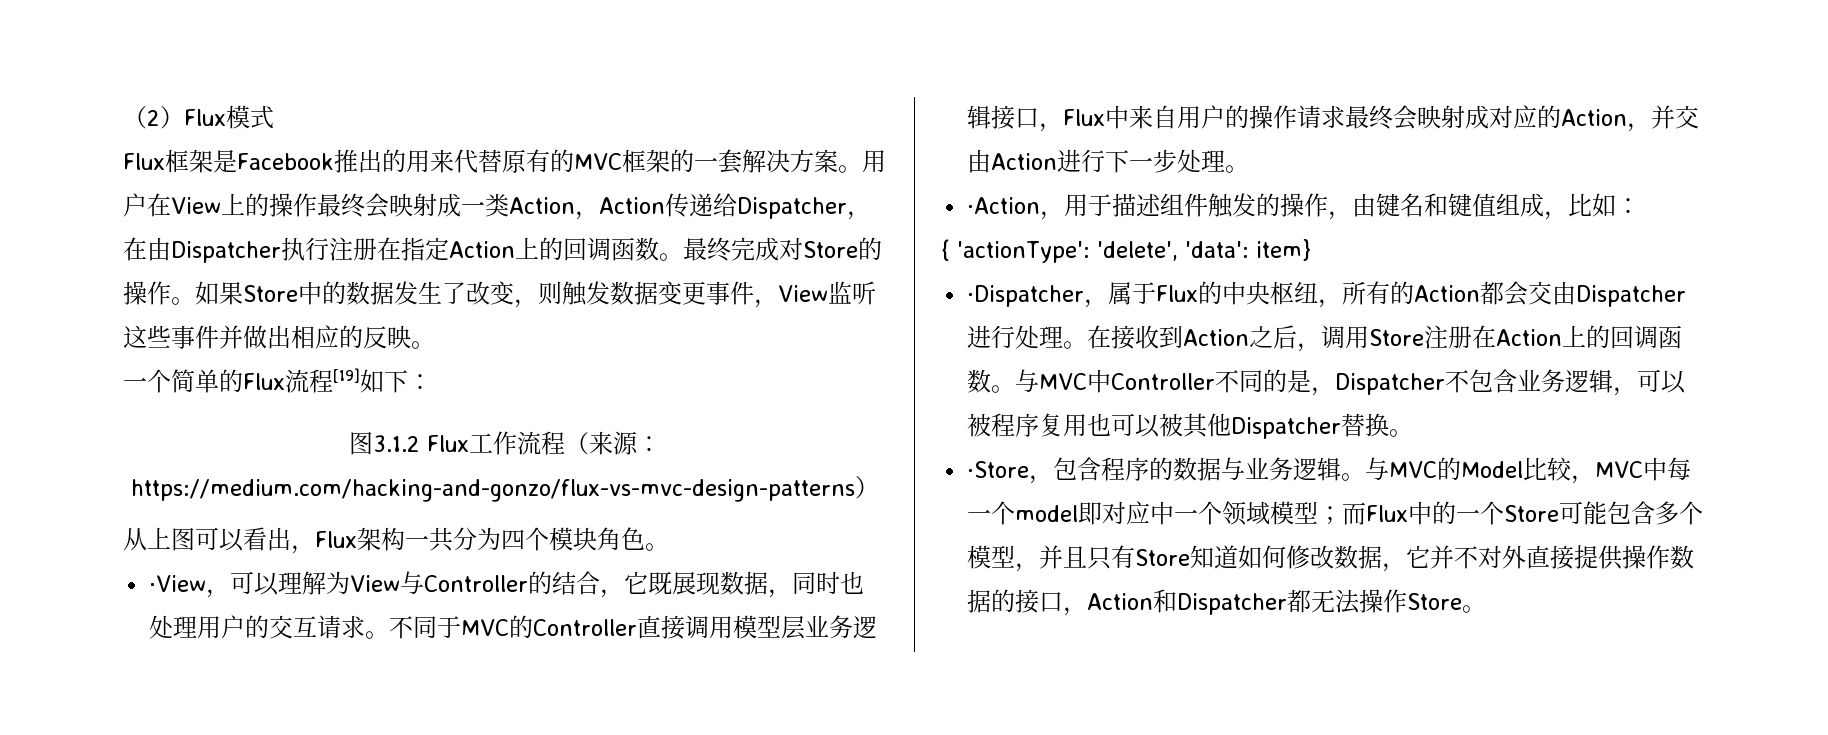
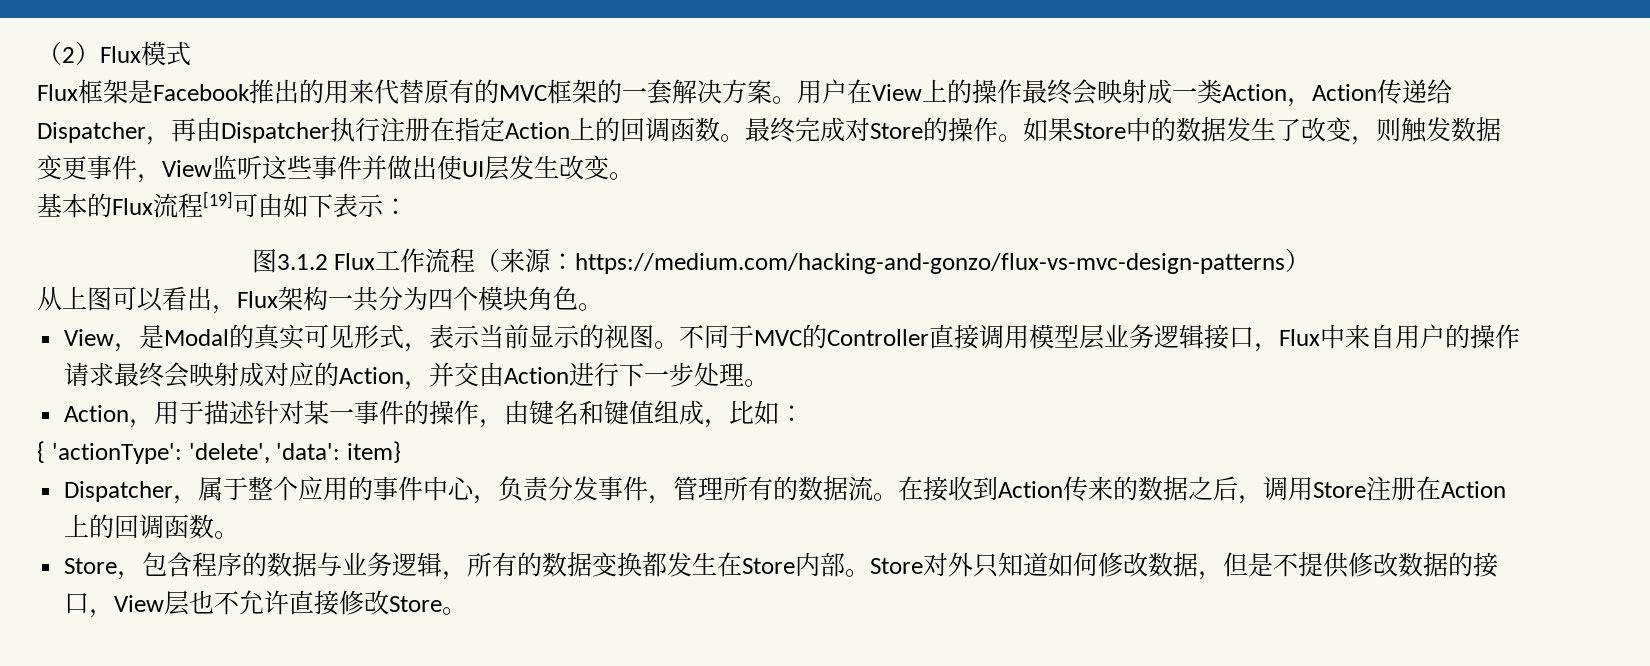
- 用户在View上的操作最终会映射成一类Action，Action传递给Dispatcher，在由Dispatcher执行注册在指定Action上的回调函数。
+ 用户在View上的操作最终会映射成一类Action，Action传递给Dispatcher，再由Dispatcher执行注册在指定Action上的回调函数。
- 如果Store中的数据发生了改变，则触发数据变更事件，View监听这些事件并做出相应的反映。
- 一个简单的Flux流程[19]如下：
+ 如果Store中的数据发生了改变，则触发数据变更事件，View监听这些事件并做出使UI层发生改变。
+ 基本的Flux流程[19]可由如下表示：
- ·View，可以理解为View与Controller的结合，它既展现数据，同时也处理用户的交互请求。
+ View，是Modal的真实可见形式，表示当前显示的视图。
- ·Action，用于描述组件触发的操作，由键名和键值组成，比如：
+ Action，用于描述针对某一事件的操作，由键名和键值组成，比如：
- ·Dispatcher，属于Flux的中央枢纽，所有的Action都会交由Dispatcher进行处理。
+ Dispatcher，属于整个应用的事件中心，负责分发事件，管理所有的数据流。
- 在接收到Action之后，调用Store注册在Action上的回调函数。与MVC中Controller不同的是，Dispatcher不包含业务逻辑，可以被程序复用也可以被其他Dispatcher替换。
- ·Store，包含程序的数据与业务逻辑。与MVC的Model比较，MVC中每一个model即对应中一个领域模型；而Flux中的一个Store可能包含多个模型，并且只有Store知道如何修改数据，它并不对外直接提供操作数据的接口，Action和Dispatcher都无法操作Store。
+ 在接收到Action传来的数据之后，调用Store注册在Action上的回调函数。
+ Store，包含程序的数据与业务逻辑，所有的数据变换都发生在Store内部。Store对外只知道如何修改数据，但是不提供修改数据的接口，View层也不允许直接修改Store。

